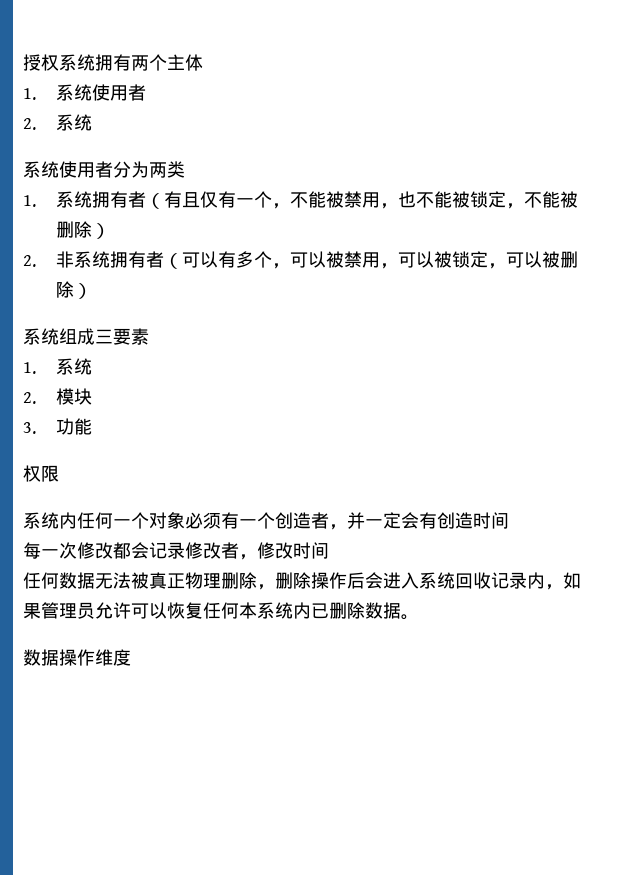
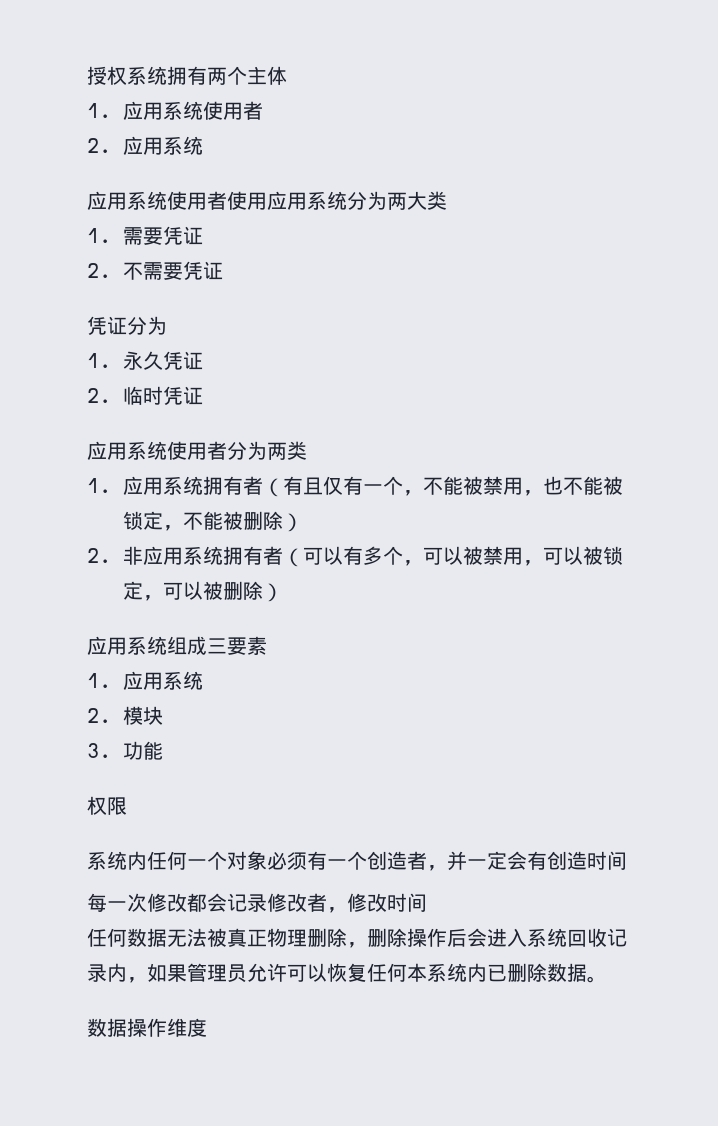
- 1.系统使用者
+ 1.应用系统使用者
- 2.系统
- 系统使用者分为两类
+ 2.应用系统
+ 应用系统使用者使用应用系统分为两大类
+ 1.需要凭证
+ 2.不需要凭证
+ 凭证分为
+ 1.永久凭证
+ 2.临时凭证
+ 应用系统使用者分为两类
- 1.系统拥有者（有且仅有一个，不能被禁用，也不能被锁定，不能被删除）
+ 1.应用系统拥有者（有且仅有一个，不能被禁用，也不能被锁定，不能被删除）
- 2.非系统拥有者（可以有多个，可以被禁用，可以被锁定，可以被删除）
+ 2.非应用系统拥有者（可以有多个，可以被禁用，可以被锁定，可以被删除）
- 系统组成三要素
- 1.系统
+ 应用系统组成三要素
+ 1.应用系统

